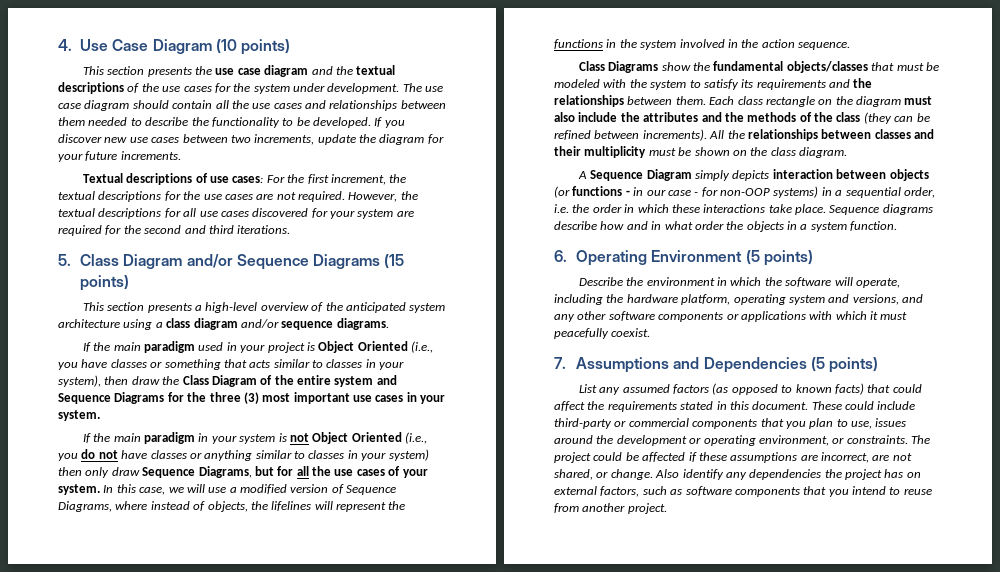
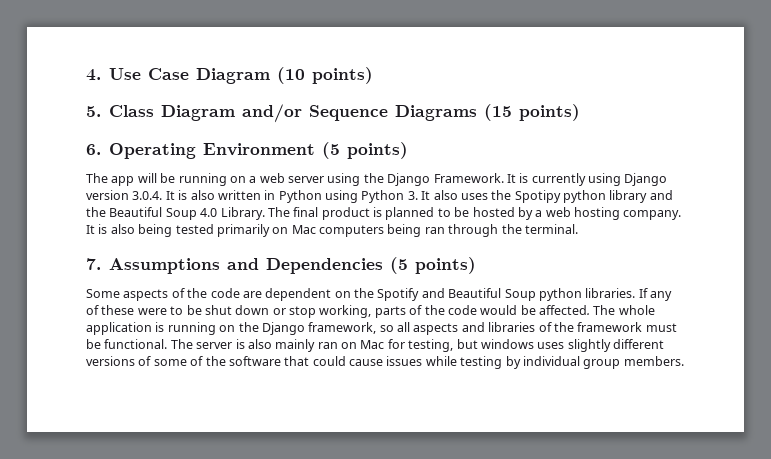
- This section presents the use case diagram and the textual descriptions of the use cases for the system under development. The use case diagram should contain all the use cases and relationships between them needed to describe the functionality to be developed. If you discover new use cases between two increments, update the diagram for your future increments.
- Textual descriptions of use cases: For the first increment, the textual descriptions for the use cases are not required. However, the textual descriptions for all use cases discovered for your system are required for the second and third iterations.
- This section presents a high-level overview of the anticipated system architecture using a class diagram and/or sequence diagrams.
- If the main paradigm used in your project is Object Oriented (i.e., you have classes or something that acts similar to classes in your system), then draw the Class Diagram of the entire system and Sequence Diagrams for the three (3) most important use cases in your system.
- If the main paradigm in your system is not Object Oriented (i.e., you do not have classes or anything similar to classes in your system) then only draw Sequence Diagrams, but for all the use cases of your system. In this case, we will use a modified version of Sequence Diagrams, where instead of objects, the lifelines will represent the functions in the system involved in the action sequence.
- Class Diagrams show the fundamental objects/classes that must be modeled with the system to satisfy its requirements and the relationships between them. Each class rectangle on the diagram must also include the attributes and the methods of the class (they can be refined between increments). All the relationships between classes and their multiplicity must be shown on the class diagram.
- A Sequence Diagram simply depicts interaction between objects (or functions - in our case - for non-OOP systems) in a sequential order, i.e. the order in which these interactions take place. Sequence diagrams describe how and in what order the objects in a system function.
- Describe the environment in which the software will operate, including the hardware platform, operating system and versions, and any other software components or applications with which it must peacefully coexist.
+ The app will be running on a web server using the Django Framework. It is currently using Django version 3.0.4. It is also written in Python using Python 3. It also uses the Spotipy python library and the Beautiful Soup 4.0 Library. The final product is planned to be hosted by a web hosting company. It is also being tested primarily on Mac computers being ran through the terminal.
- List any assumed factors (as opposed to known facts) that could affect the requirements stated in this document. These could include third-party or commercial components that you plan to use, issues around the development or operating environment, or constraints. The project could be affected if these assumptions are incorrect, are not shared, or change. Also identify any dependencies the project has on external factors, such as software components that you intend to reuse from another project.
+ Some aspects of the code are dependent on the Spotify and Beautiful Soup python libraries. If any of these were to be shut down or stop working, parts of the code would be affected. The whole application is running on the Django framework, so all aspects and libraries of the framework must be functional. The server is also mainly ran on Mac for testing, but windows uses slightly different versions of some of the software that could cause issues while testing by individual group members.

